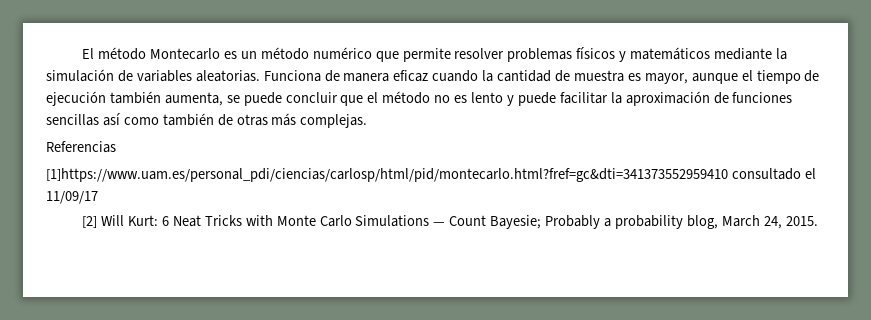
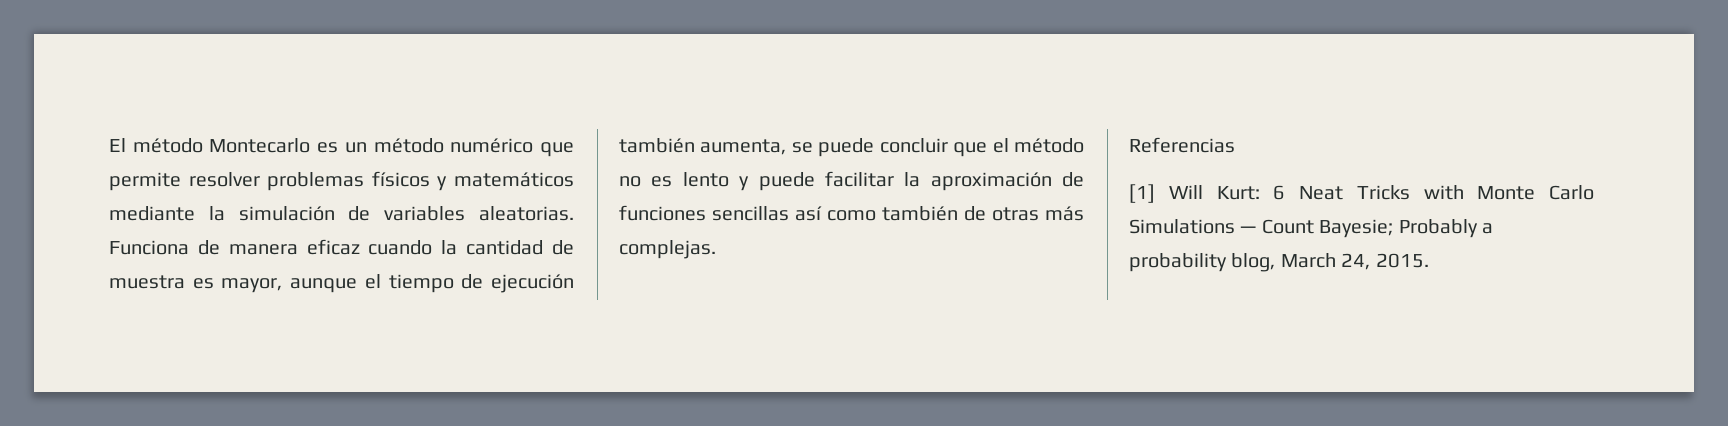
- [1]https://www.uam.es/personal_pdi/ciencias/carlosp/html/pid/montecarlo.html?fref=gc&dti=341373552959410 consultado el 11/09/17
- [2] Will Kurt: 6 Neat Tricks with Monte Carlo Simulations — Count Bayesie; Probably a probability blog, March 24, 2015.
+ [1] Will Kurt: 6 Neat Tricks with Monte Carlo Simulations — Count Bayesie; Probably a probability blog, March 24, 2015.

